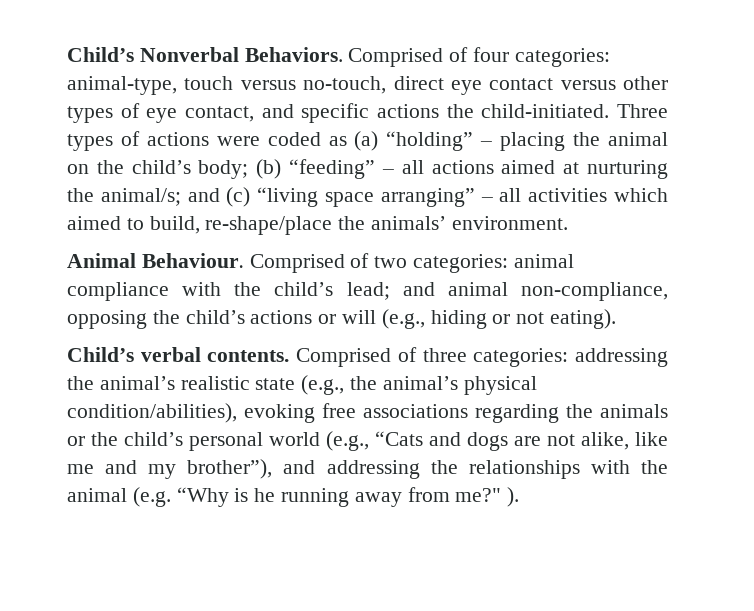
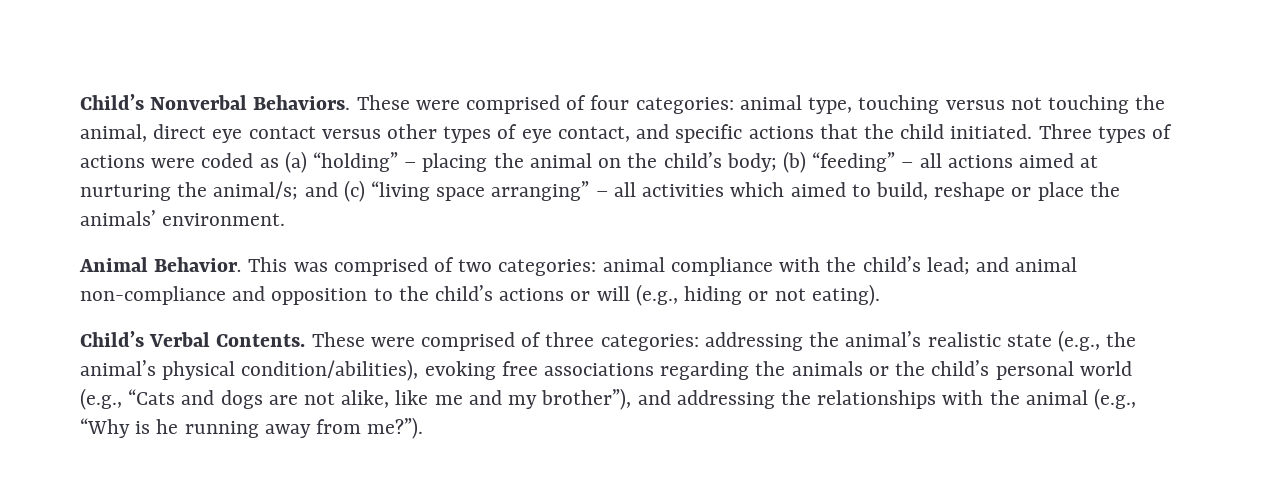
- Comprised of four categories: animal-type, touch versus no-touch, direct eye contact versus other types of eye contact, and specific actions the child-initiated.
+ These were comprised of four categories: animal type, touching versus not touching the animal, direct eye contact versus other types of eye contact, and specific actions that the child initiated.
- Three types of actions were coded as (a) “holding” – placing the animal on the child’s body; (b) “feeding” – all actions aimed at nurturing the animal/s; and (c) “living space arranging” – all activities which aimed to build, re-shape/place the animals’ environment.
+ Three types of actions were coded as (a) “holding” – placing the animal on the child’s body; (b) “feeding” – all actions aimed at nurturing the animal/s; and (c) “living space arranging” – all activities which aimed to build, reshape or place the animals’ environment.
- Animal Behaviour. Comprised of two categories: animal compliance with the child’s lead; and animal non-compliance, opposing the child’s actions or will (e.g., hiding or not eating).
+ Animal Behavior. This was comprised of two categories: animal compliance with the child’s lead; and animal non-compliance and opposition to the child’s actions or will (e.g., hiding or not eating).
- Child’s verbal contents. Comprised of three categories: addressing the animal’s realistic state (e.g., the animal’s physical condition/abilities), evoking free associations regarding the animals or the child’s personal world (e.g., “Cats and dogs are not alike, like me and my brother”), and addressing the relationships with the animal (e.g. “Why is he running away from me?" ).
+ Child’s Verbal Contents. These were comprised of three categories: addressing the animal’s realistic state (e.g., the animal’s physical condition/abilities), evoking free associations regarding the animals or the child’s personal world (e.g., “Cats and dogs are not alike, like me and my brother”), and addressing the relationships with the animal (e.g., “Why is he running away from me?”).

